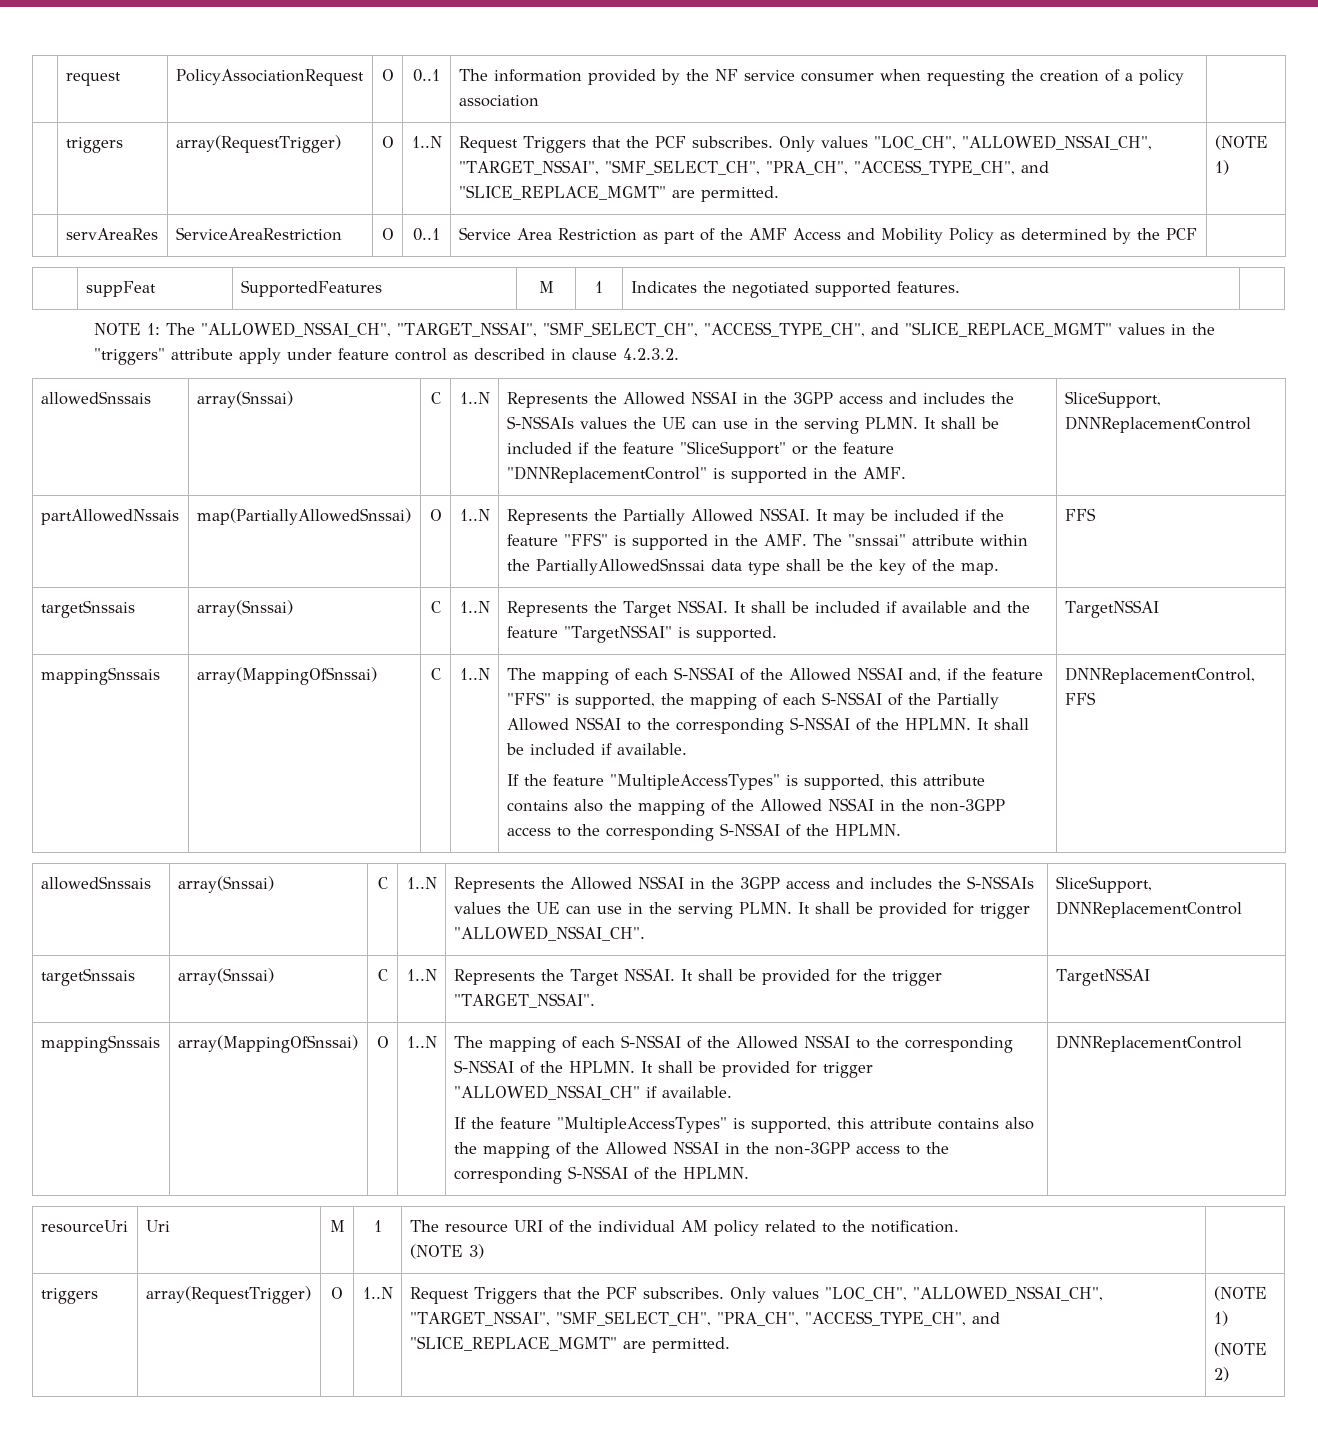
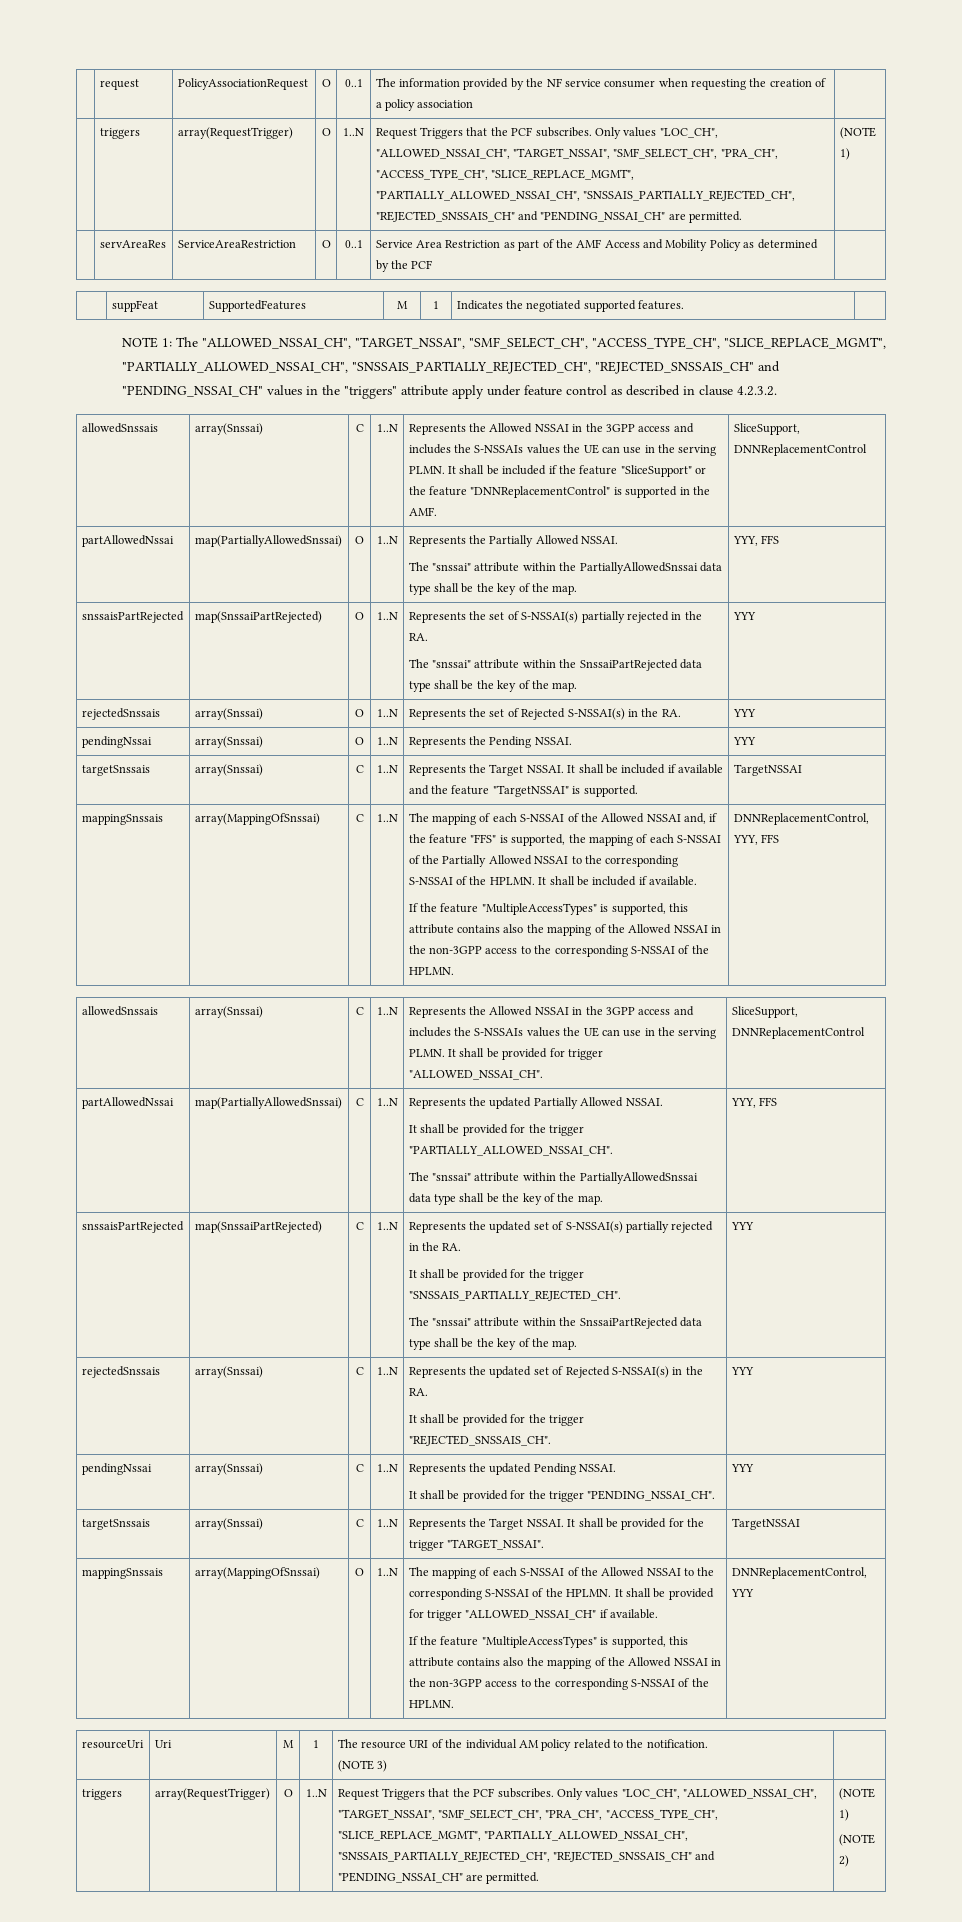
- | triggers | array(RequestTrigger) | O | 1..N | Request Triggers that the PCF subscribes. Only values "LOC_CH", "ALLOWED_NSSAI_CH", "TARGET_NSSAI", "SMF_SELECT_CH", "PRA_CH", "ACCESS_TYPE_CH", and "SLICE_REPLACE_MGMT" are permitted. | (NOTE 1)
+ | triggers | array(RequestTrigger) | O | 1..N | Request Triggers that the PCF subscribes. Only values "LOC_CH", "ALLOWED_NSSAI_CH", "TARGET_NSSAI", "SMF_SELECT_CH", "PRA_CH", "ACCESS_TYPE_CH", "SLICE_REPLACE_MGMT", "PARTIALLY_ALLOWED_NSSAI_CH", "SNSSAIS_PARTIALLY_REJECTED_CH", "REJECTED_SNSSAIS_CH" and "PENDING_NSSAI_CH" are permitted. | (NOTE 1)
- NOTE 1: The "ALLOWED_NSSAI_CH", "TARGET_NSSAI", "SMF_SELECT_CH", "ACCESS_TYPE_CH", and "SLICE_REPLACE_MGMT" values in the "triggers" attribute apply under feature control as described in clause 4.2.3.2.
+ NOTE 1: The "ALLOWED_NSSAI_CH", "TARGET_NSSAI", "SMF_SELECT_CH", "ACCESS_TYPE_CH", "SLICE_REPLACE_MGMT", "PARTIALLY_ALLOWED_NSSAI_CH", "SNSSAIS_PARTIALLY_REJECTED_CH", "REJECTED_SNSSAIS_CH" and "PENDING_NSSAI_CH" values in the "triggers" attribute apply under feature control as described in clause 4.2.3.2.
- partAllowedNssais | map(PartiallyAllowedSnssai) | O | 1..N | Represents the Partially Allowed NSSAI. It may be included if the feature "FFS" is supported in the AMF. The "snssai" attribute within the PartiallyAllowedSnssai data type shall be the key of the map. | FFS
+ partAllowedNssai | map(PartiallyAllowedSnssai) | O | 1..N | Represents the Partially Allowed NSSAI.
+ The "snssai" attribute within the PartiallyAllowedSnssai data type shall be the key of the map. | YYY, FFS
+ snssaisPartRejected | map(SnssaiPartRejected) | O | 1..N | Represents the set of S-NSSAI(s) partially rejected in the RA.
+ The "snssai" attribute within the SnssaiPartRejected data type shall be the key of the map. | YYY
+ rejectedSnssais | array(Snssai) | O | 1..N | Represents the set of Rejected S-NSSAI(s) in the RA. | YYY
+ pendingNssai | array(Snssai) | O | 1..N | Represents the Pending NSSAI. | YYY
- DNNReplacementControl, FFS
+ DNNReplacementControl, YYY, FFS
+ partAllowedNssai | map(PartiallyAllowedSnssai) | C | 1..N | Represents the updated Partially Allowed NSSAI.
+ It shall be provided for the trigger "PARTIALLY_ALLOWED_NSSAI_CH".
+ The "snssai" attribute within the PartiallyAllowedSnssai data type shall be the key of the map. | YYY, FFS
+ snssaisPartRejected | map(SnssaiPartRejected) | C | 1..N | Represents the updated set of S-NSSAI(s) partially rejected in the RA.
+ It shall be provided for the trigger "SNSSAIS_PARTIALLY_REJECTED_CH".
+ The "snssai" attribute within the SnssaiPartRejected data type shall be the key of the map. | YYY
+ rejectedSnssais | array(Snssai) | C | 1..N | Represents the updated set of Rejected S-NSSAI(s) in the RA.
+ It shall be provided for the trigger "REJECTED_SNSSAIS_CH". | YYY
+ pendingNssai | array(Snssai) | C | 1..N | Represents the updated Pending NSSAI.
+ It shall be provided for the trigger "PENDING_NSSAI_CH". | YYY
- If the feature "MultipleAccessTypes" is supported, this attribute contains also the mapping of the Allowed NSSAI in the non-3GPP access to the corresponding S-NSSAI of the HPLMN. | DNNReplacementControl
+ If the feature "MultipleAccessTypes" is supported, this attribute contains also the mapping of the Allowed NSSAI in the non-3GPP access to the corresponding S-NSSAI of the HPLMN. | DNNReplacementControl, YYY
  resourceUri | Uri | M | 1 | The resource URI of the individual AM policy related to the notification.
  (NOTE 3) |
- triggers | array(RequestTrigger) | O | 1..N | Request Triggers that the PCF subscribes. Only values "LOC_CH", "ALLOWED_NSSAI_CH", "TARGET_NSSAI", "SMF_SELECT_CH", "PRA_CH", "ACCESS_TYPE_CH", and "SLICE_REPLACE_MGMT" are permitted. | (NOTE 1)
+ triggers | array(RequestTrigger) | O | 1..N | Request Triggers that the PCF subscribes. Only values "LOC_CH", "ALLOWED_NSSAI_CH", "TARGET_NSSAI", "SMF_SELECT_CH", "PRA_CH", "ACCESS_TYPE_CH", "SLICE_REPLACE_MGMT", "PARTIALLY_ALLOWED_NSSAI_CH", "SNSSAIS_PARTIALLY_REJECTED_CH", "REJECTED_SNSSAIS_CH" and "PENDING_NSSAI_CH" are permitted. | (NOTE 1)

